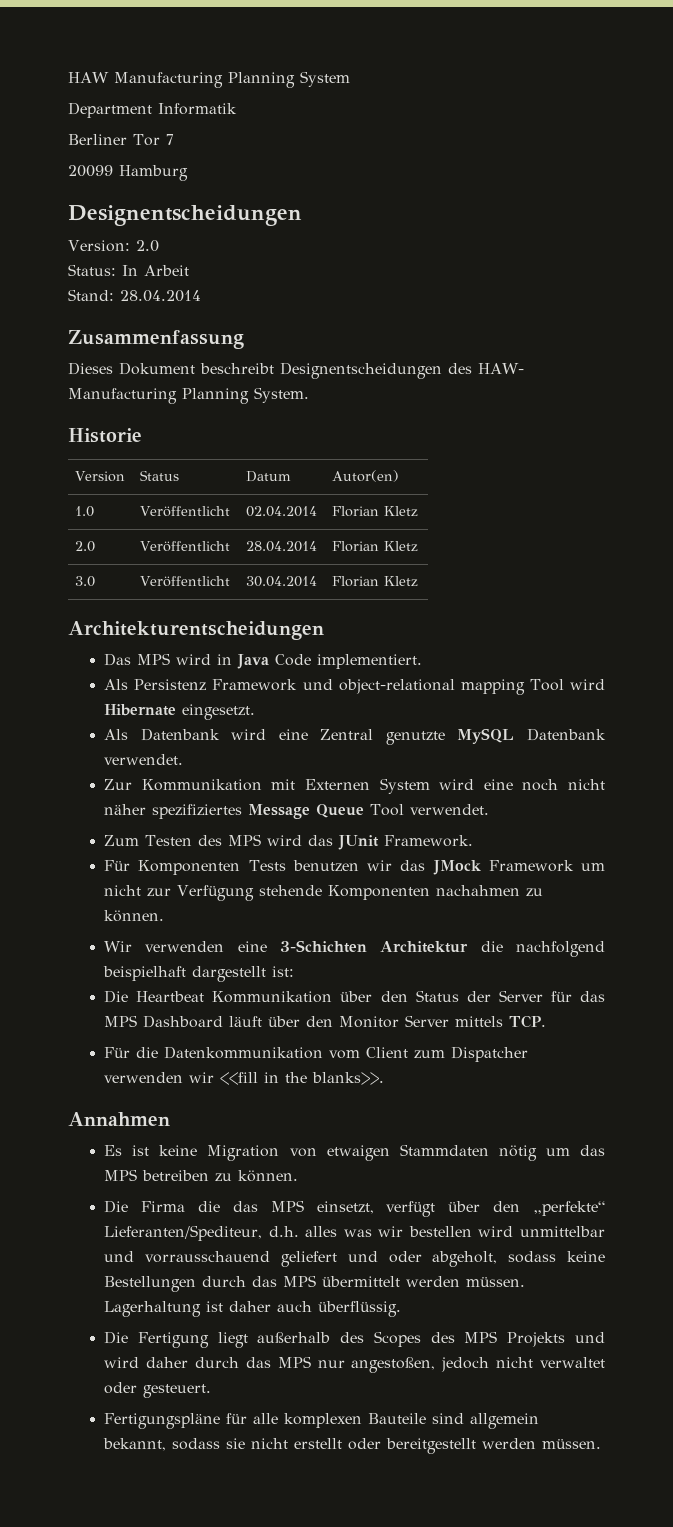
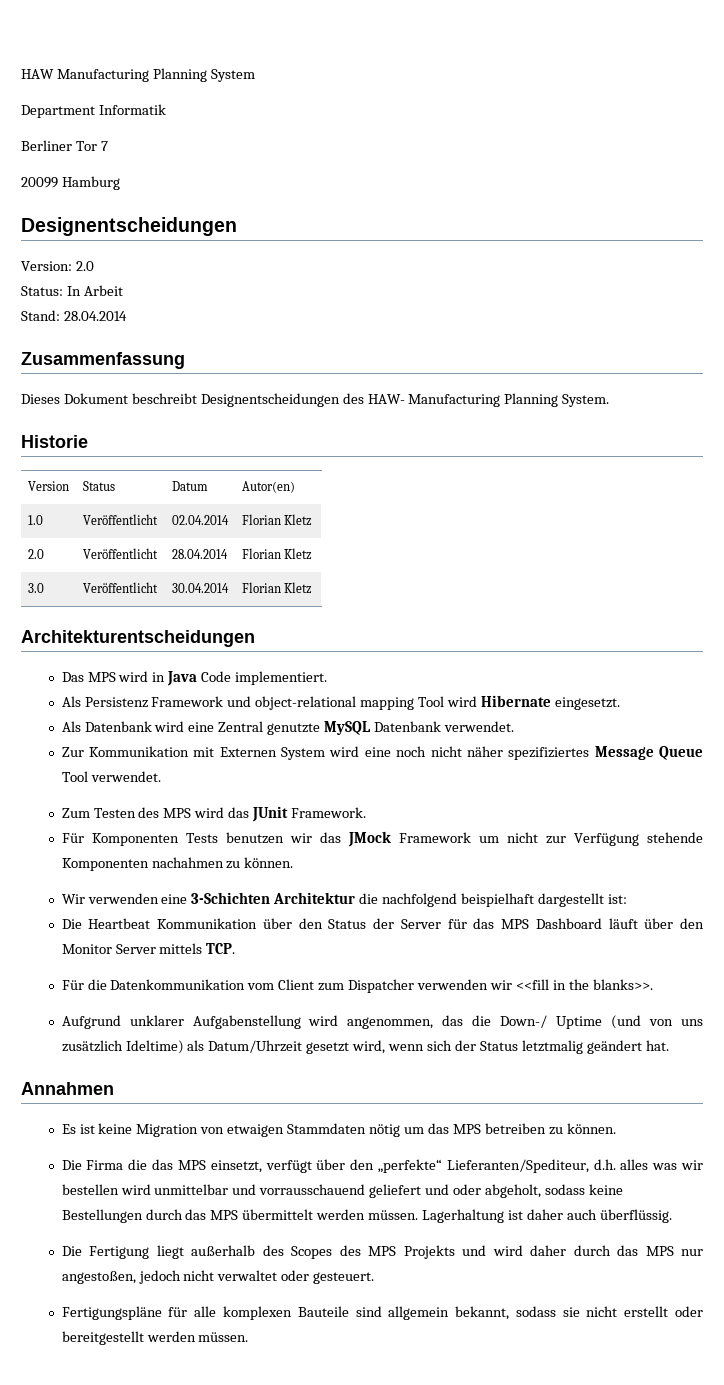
+ Aufgrund unklarer Aufgabenstellung wird angenommen, das die Down-/ Uptime (und von uns zusätzlich Ideltime) als Datum/Uhrzeit gesetzt wird, wenn sich der Status letztmalig geändert hat.

